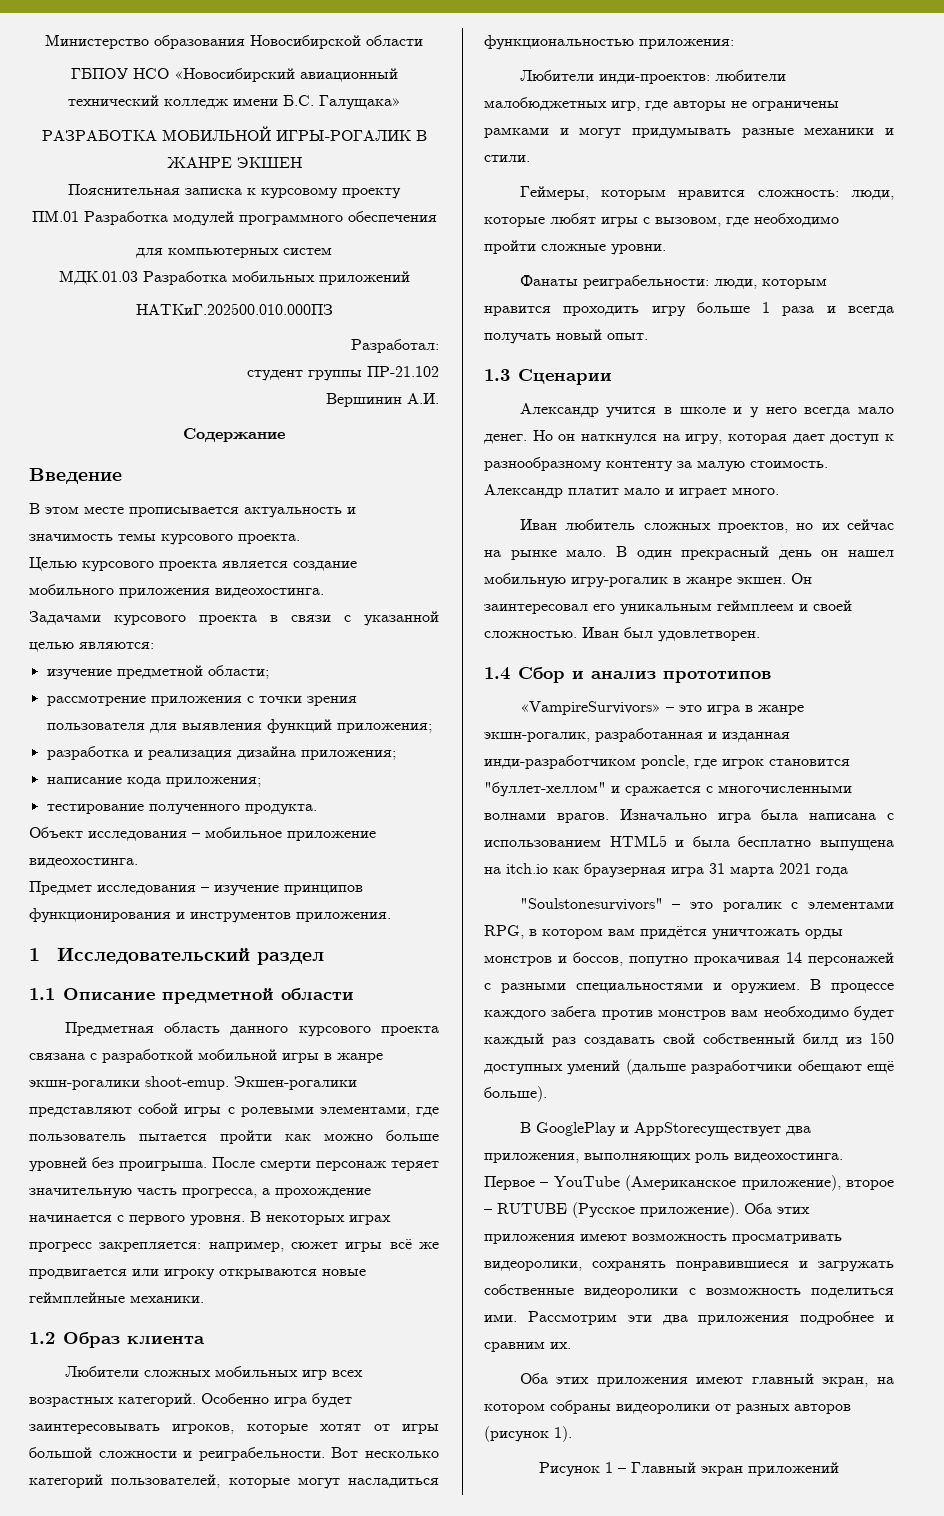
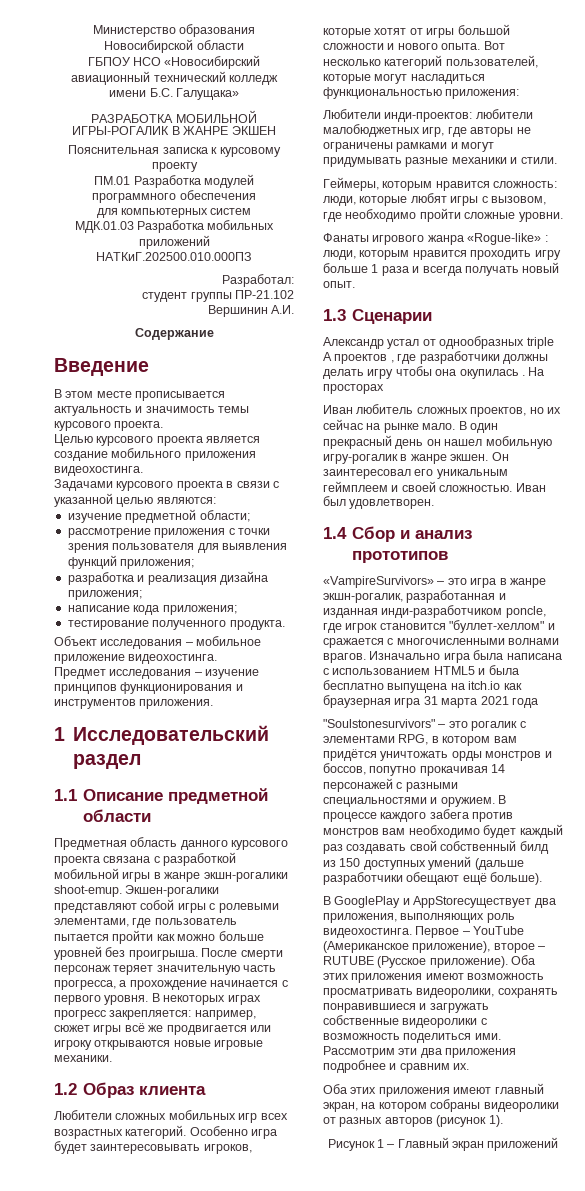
- В некоторых играх прогресс закрепляется: например, сюжет игры всё же продвигается или игроку открываются новые геймплейные механики.
+ В некоторых играх прогресс закрепляется: например, сюжет игры всё же продвигается или игроку открываются новые игровые механики.
- Особенно игра будет заинтересовывать игроков, которые хотят от игры большой сложности и реиграбельности.
+ Особенно игра будет заинтересовывать игроков, которые хотят от игры большой сложности и нового опыта.
- Фанаты реиграбельности: люди, которым нравится проходить игру больше 1 раза и всегда получать новый опыт.
+ Фанаты игрового жанра «Rogue-like» : люди, которым нравится проходить игру больше 1 раза и всегда получать новый опыт.
- Александр учится в школе и у него всегда мало денег. Но он наткнулся на игру, которая дает доступ к разнообразному контенту за малую стоимость. Александр платит мало и играет много.
+ Александр устал от однообразных triple A проектов , где разработчики должны делать игру чтобы она окупилась . На просторах

